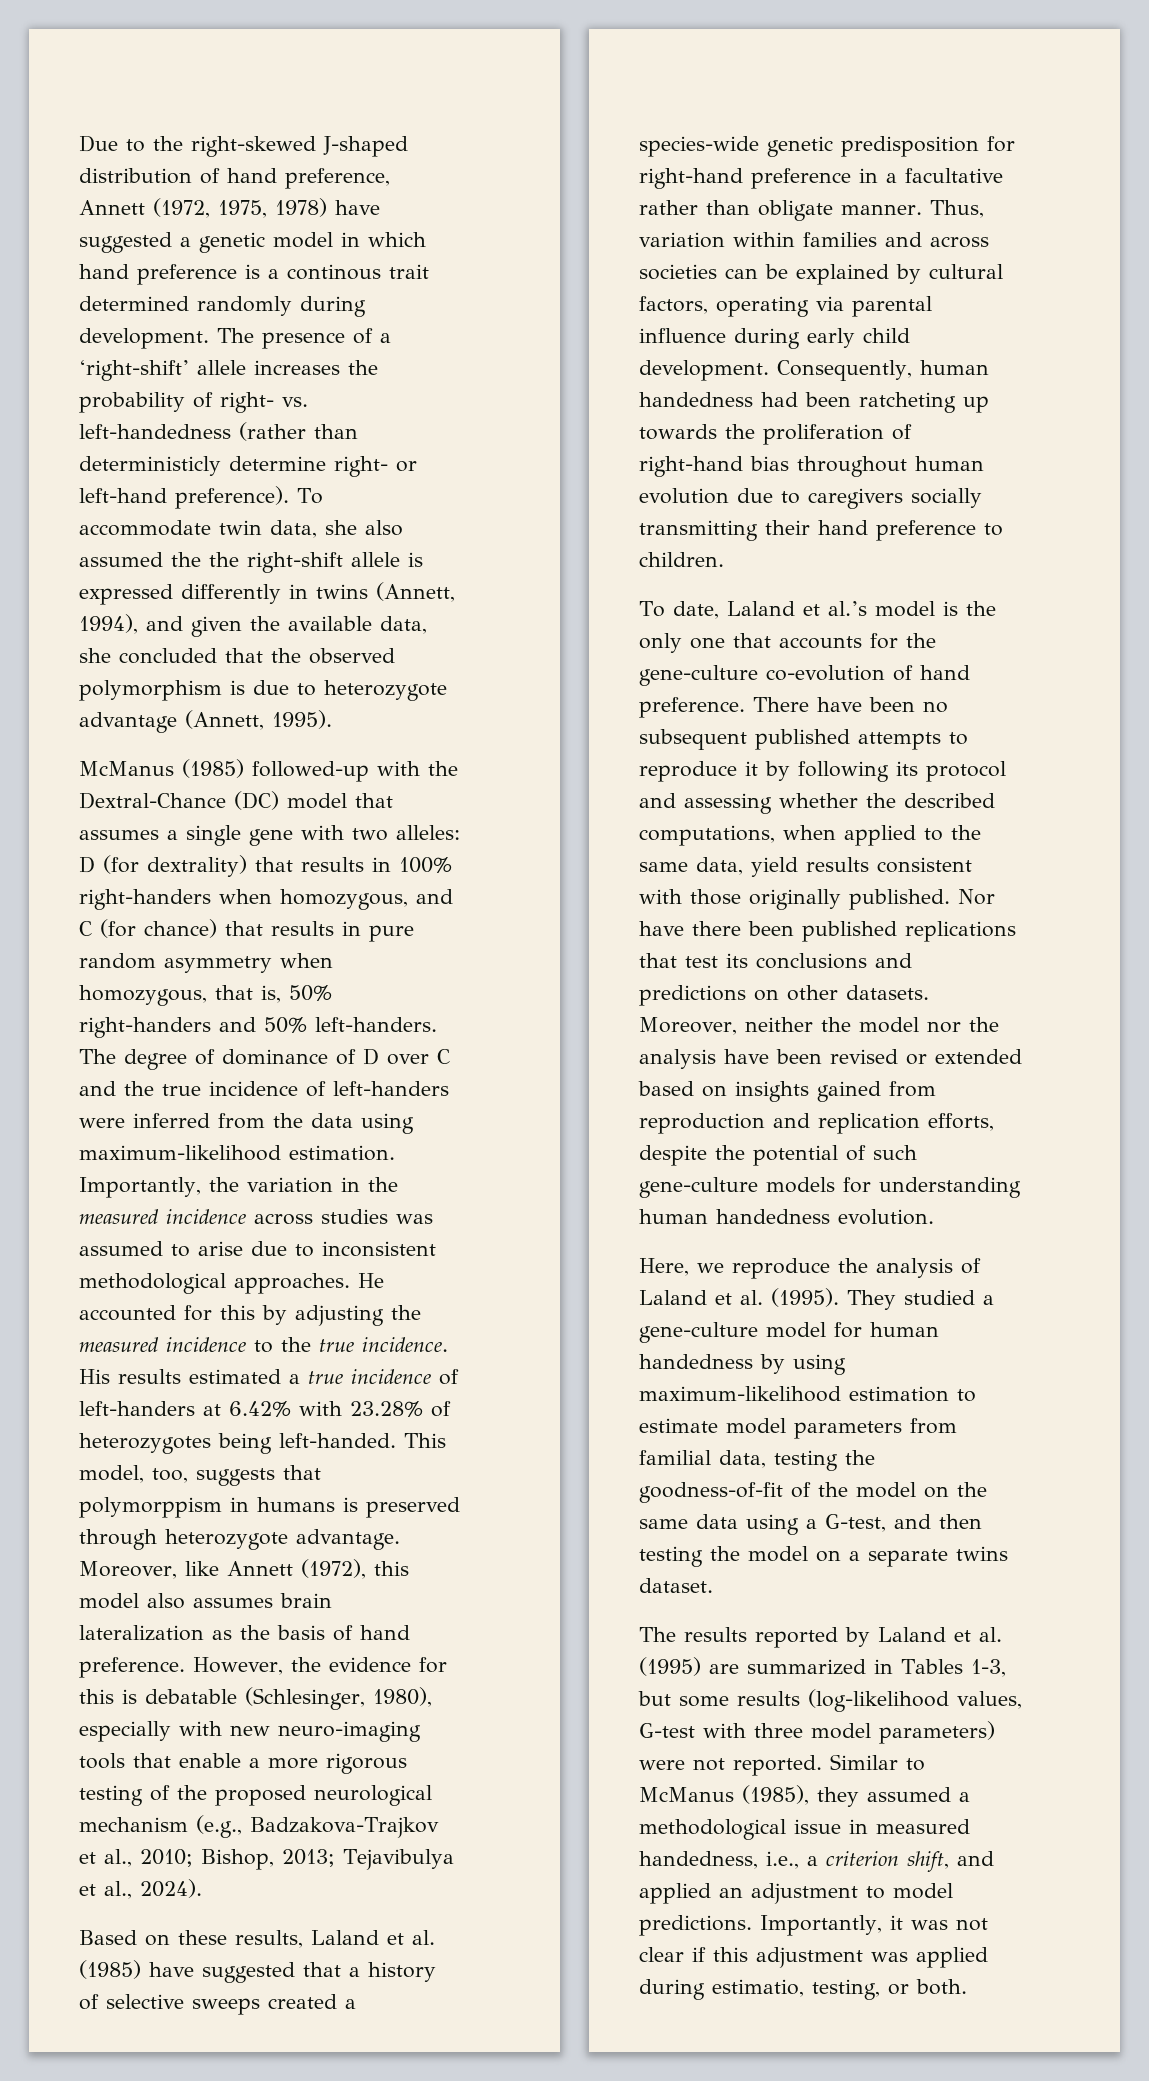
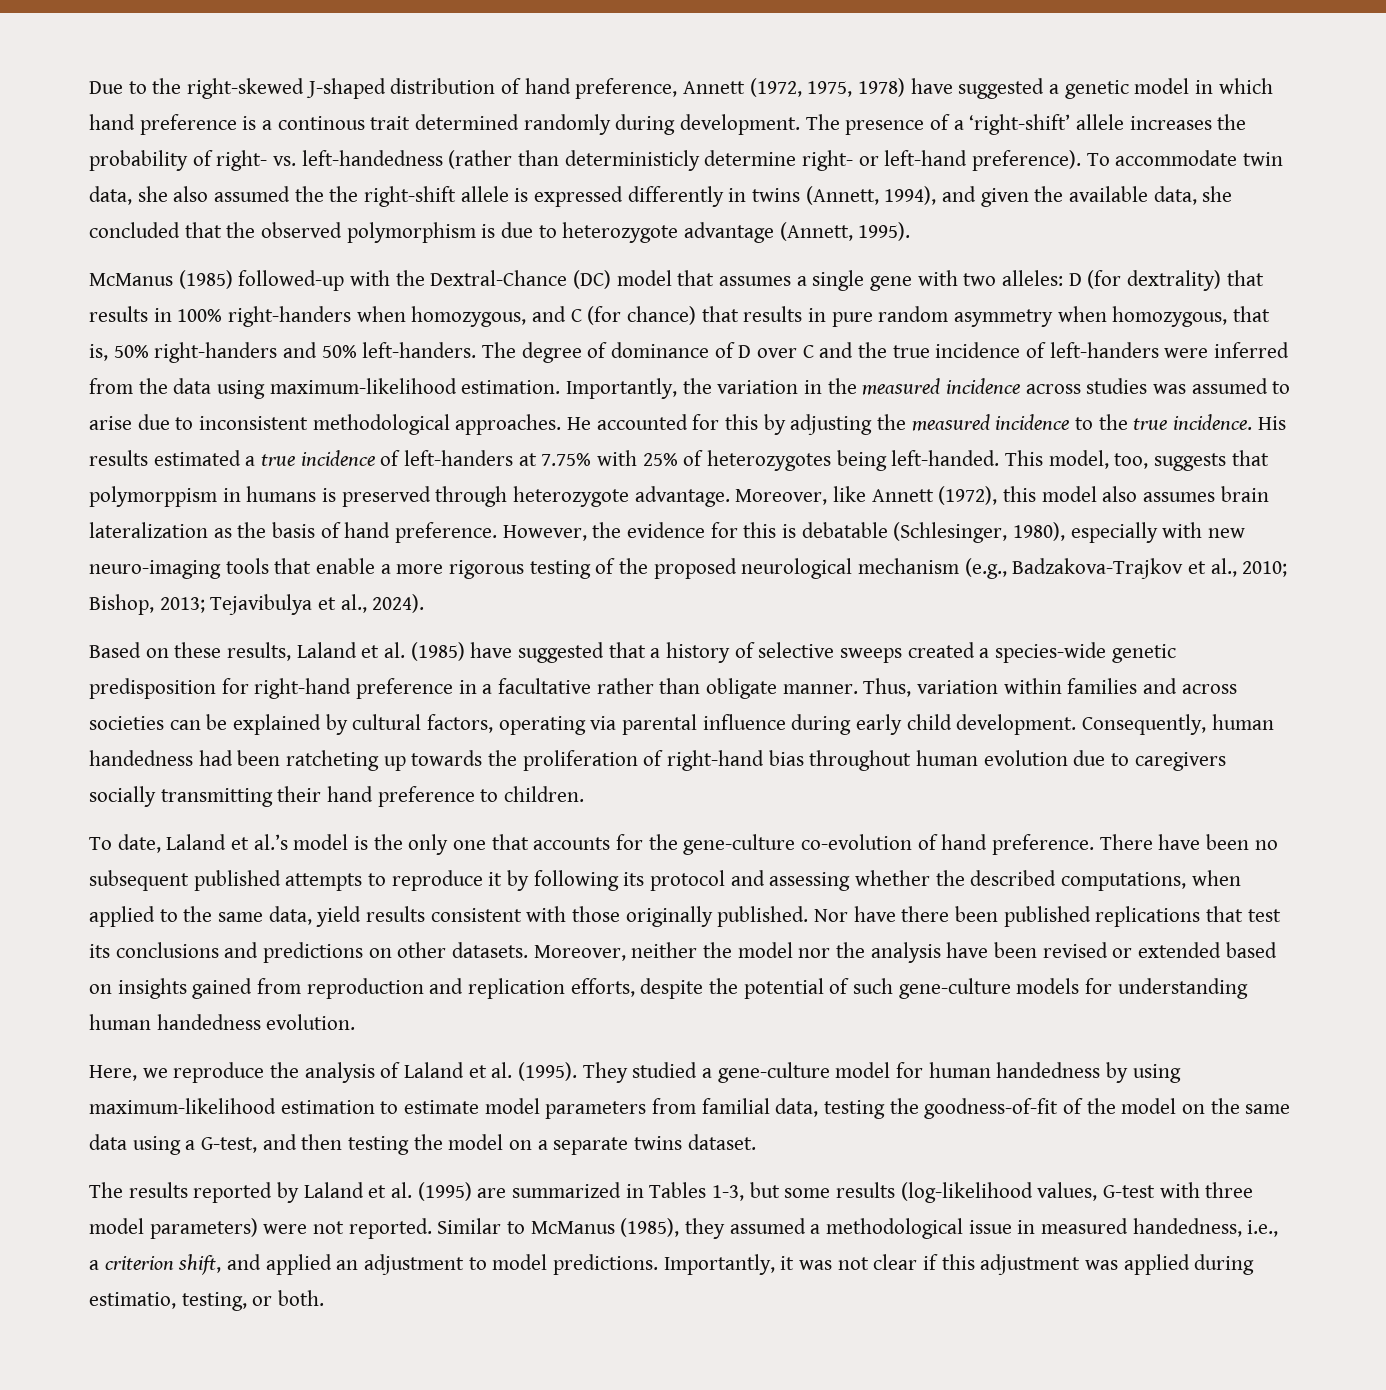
- His results estimated a true incidence of left-handers at 6.42% with 23.28% of heterozygotes being left-handed.
+ His results estimated a true incidence of left-handers at 7.75% with 25% of heterozygotes being left-handed.

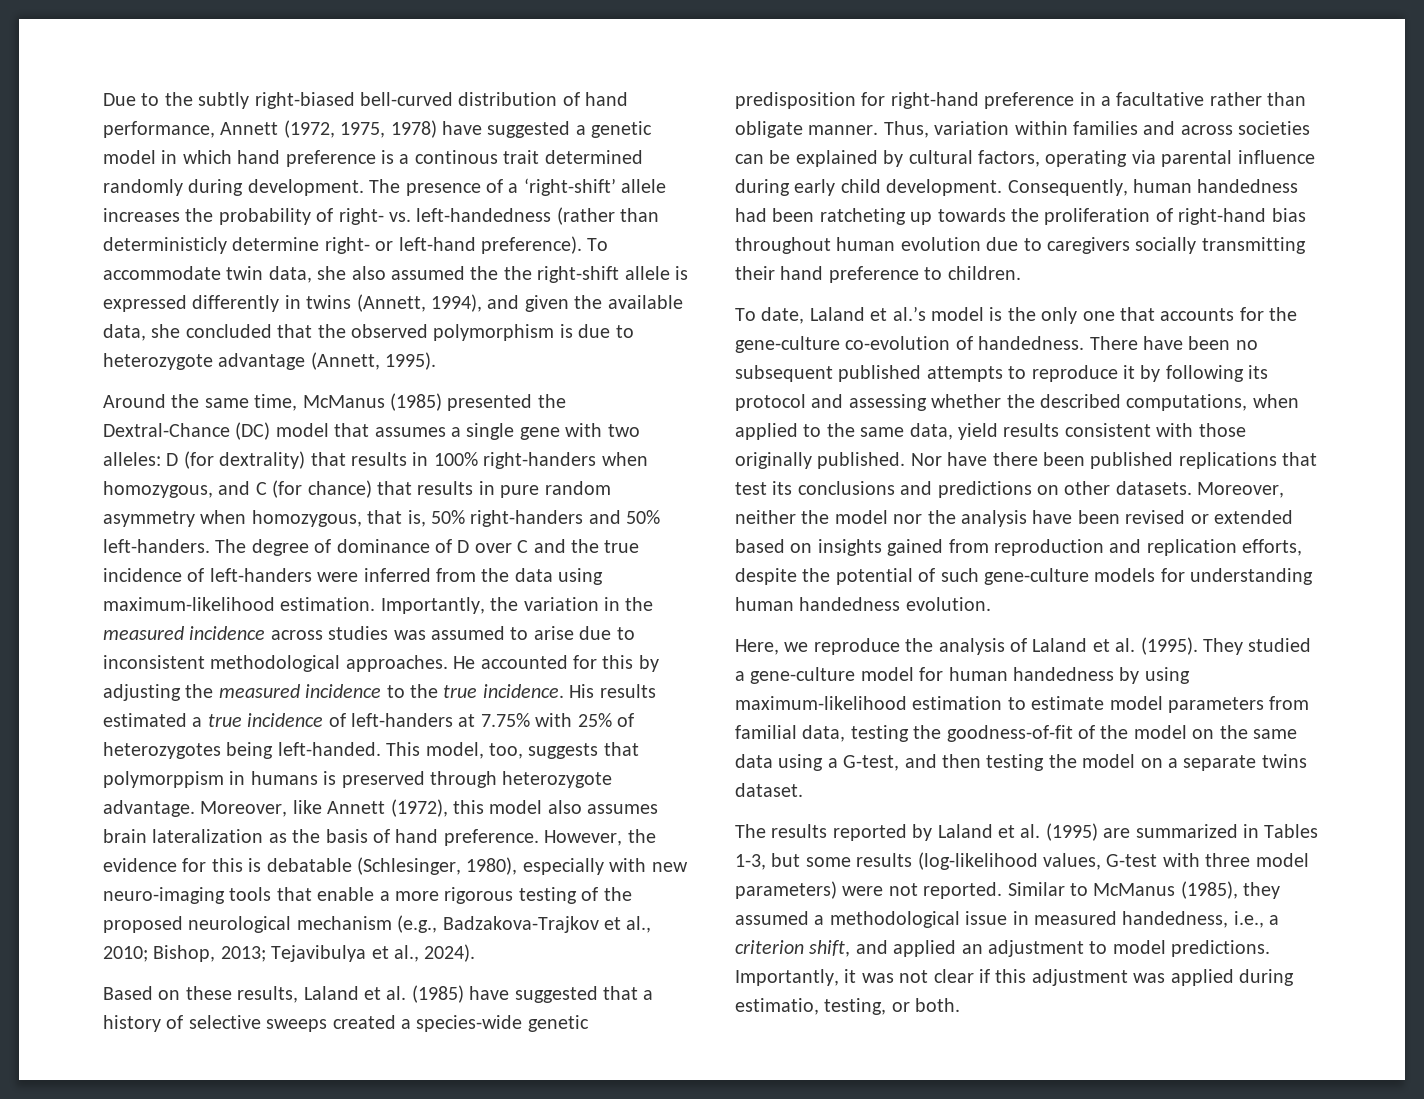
- Due to the right-skewed J-shaped distribution of hand preference, Annett (1972, 1975, 1978) have suggested a genetic model in which hand preference is a continous trait determined randomly during development.
+ Due to the subtly right-biased bell-curved distribution of hand performance, Annett (1972, 1975, 1978) have suggested a genetic model in which hand preference is a continous trait determined randomly during development.
- McManus (1985) followed-up with the Dextral-Chance (DC) model that assumes a single gene with two alleles: D (for dextrality) that results in 100% right-handers when homozygous, and C (for chance) that results in pure random asymmetry when homozygous, that is, 50% right-handers and 50% left-handers.
+ Around the same time, McManus (1985) presented the Dextral-Chance (DC) model that assumes a single gene with two alleles: D (for dextrality) that results in 100% right-handers when homozygous, and C (for chance) that results in pure random asymmetry when homozygous, that is, 50% right-handers and 50% left-handers.
- To date, Laland et al.’s model is the only one that accounts for the gene-culture co-evolution of hand preference.
+ To date, Laland et al.’s model is the only one that accounts for the gene-culture co-evolution of handedness.

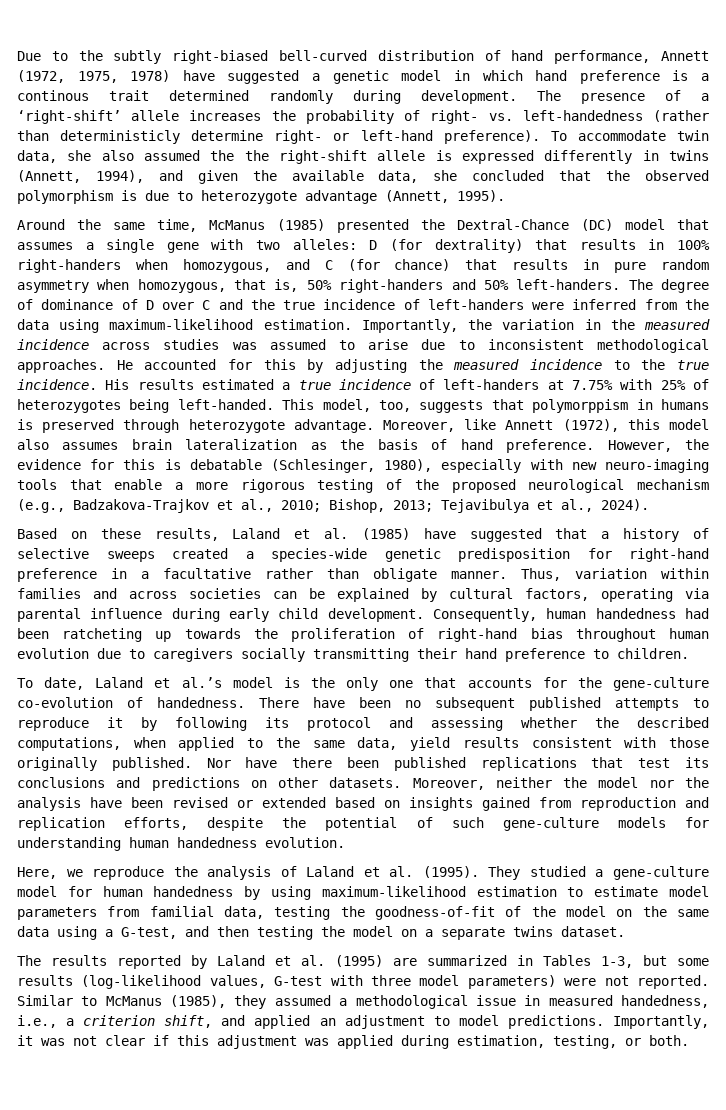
- Importantly, it was not clear if this adjustment was applied during estimatio, testing, or both.
+ Importantly, it was not clear if this adjustment was applied during estimation, testing, or both.

